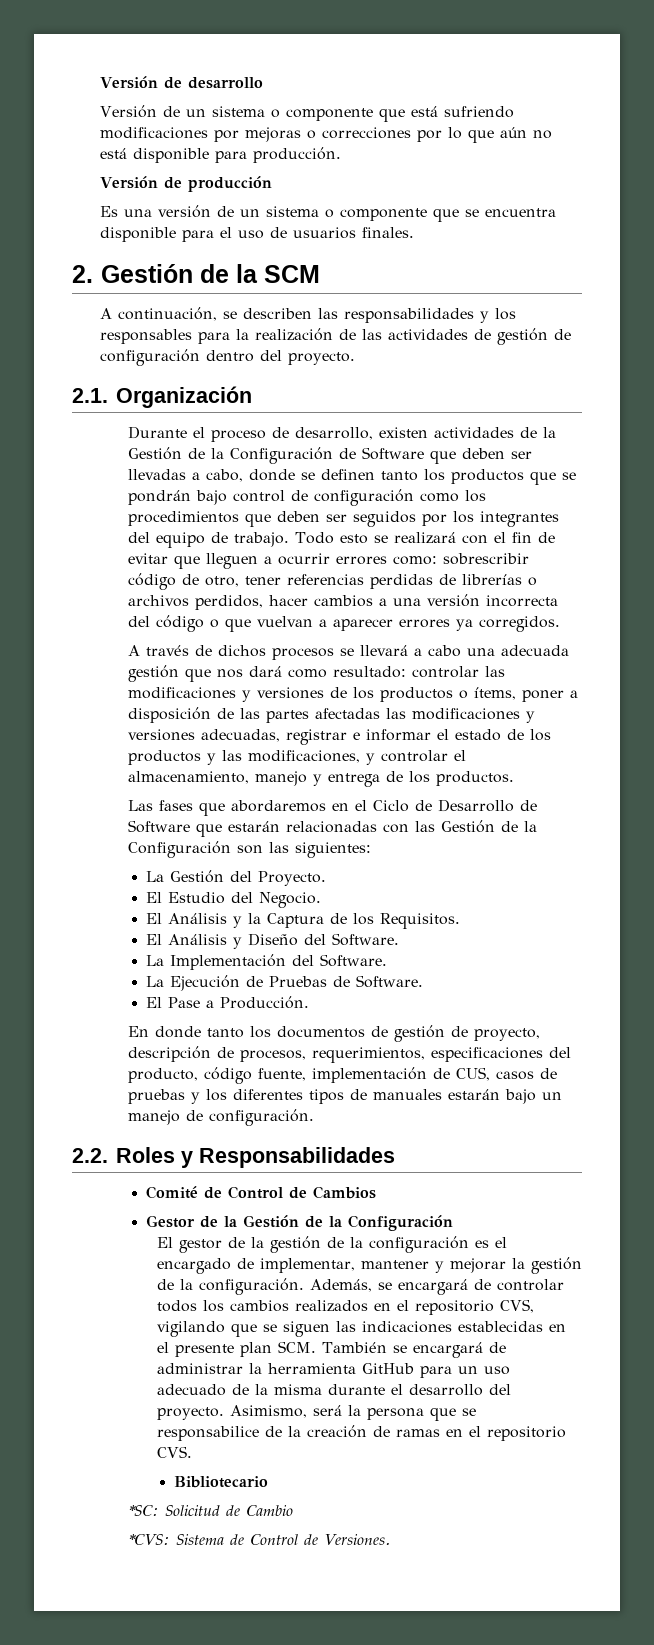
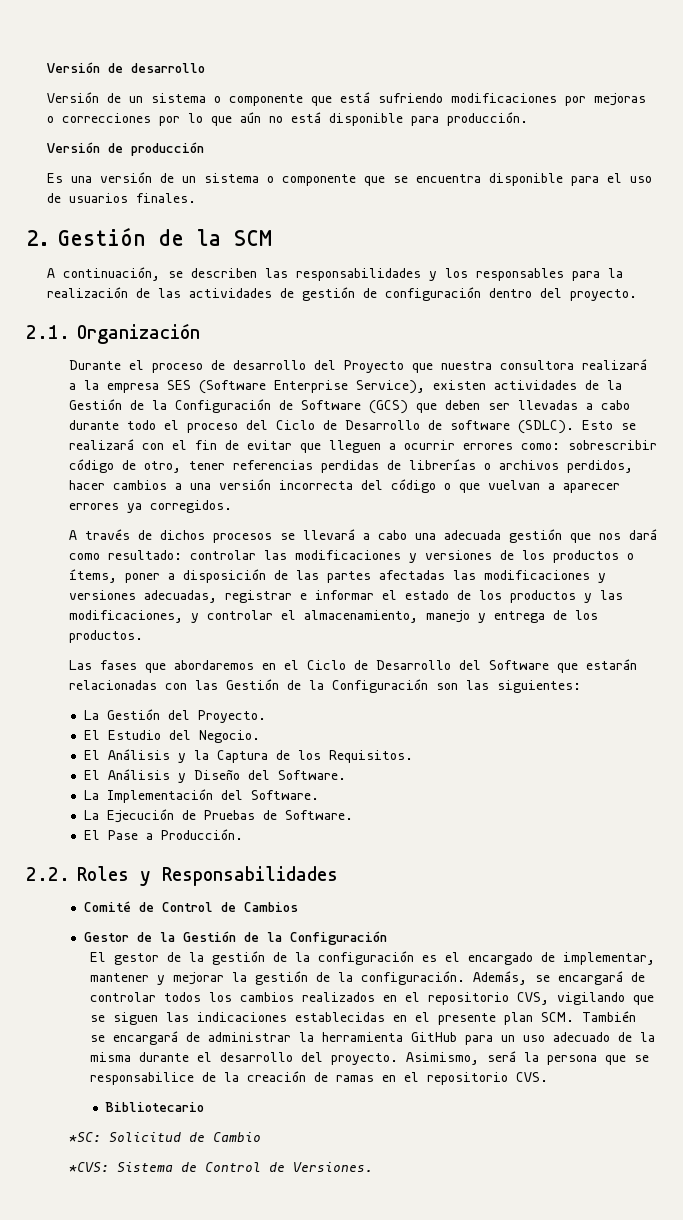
- Durante el proceso de desarrollo, existen actividades de la Gestión de la Configuración de Software que deben ser llevadas a cabo, donde se definen tanto los productos que se pondrán bajo control de configuración como los procedimientos que deben ser seguidos por los integrantes del equipo de trabajo. Todo esto se realizará con el fin de evitar que lleguen a ocurrir errores como: sobrescribir código de otro, tener referencias perdidas de librerías o archivos perdidos, hacer cambios a una versión incorrecta del código o que vuelvan a aparecer errores ya corregidos.
+ Durante el proceso de desarrollo del Proyecto que nuestra consultora realizará a la empresa SES (Software Enterprise Service), existen actividades de la Gestión de la Configuración de Software (GCS) que deben ser llevadas a cabo durante todo el proceso del Ciclo de Desarrollo de software (SDLC). Esto se realizará con el fin de evitar que lleguen a ocurrir errores como: sobrescribir código de otro, tener referencias perdidas de librerías o archivos perdidos, hacer cambios a una versión incorrecta del código o que vuelvan a aparecer errores ya corregidos.
- Las fases que abordaremos en el Ciclo de Desarrollo de Software que estarán relacionadas con las Gestión de la Configuración son las siguientes:
+ Las fases que abordaremos en el Ciclo de Desarrollo del Software que estarán relacionadas con las Gestión de la Configuración son las siguientes:
- En donde tanto los documentos de gestión de proyecto, descripción de procesos, requerimientos, especificaciones del producto, código fuente, implementación de CUS, casos de pruebas y los diferentes tipos de manuales estarán bajo un manejo de configuración.

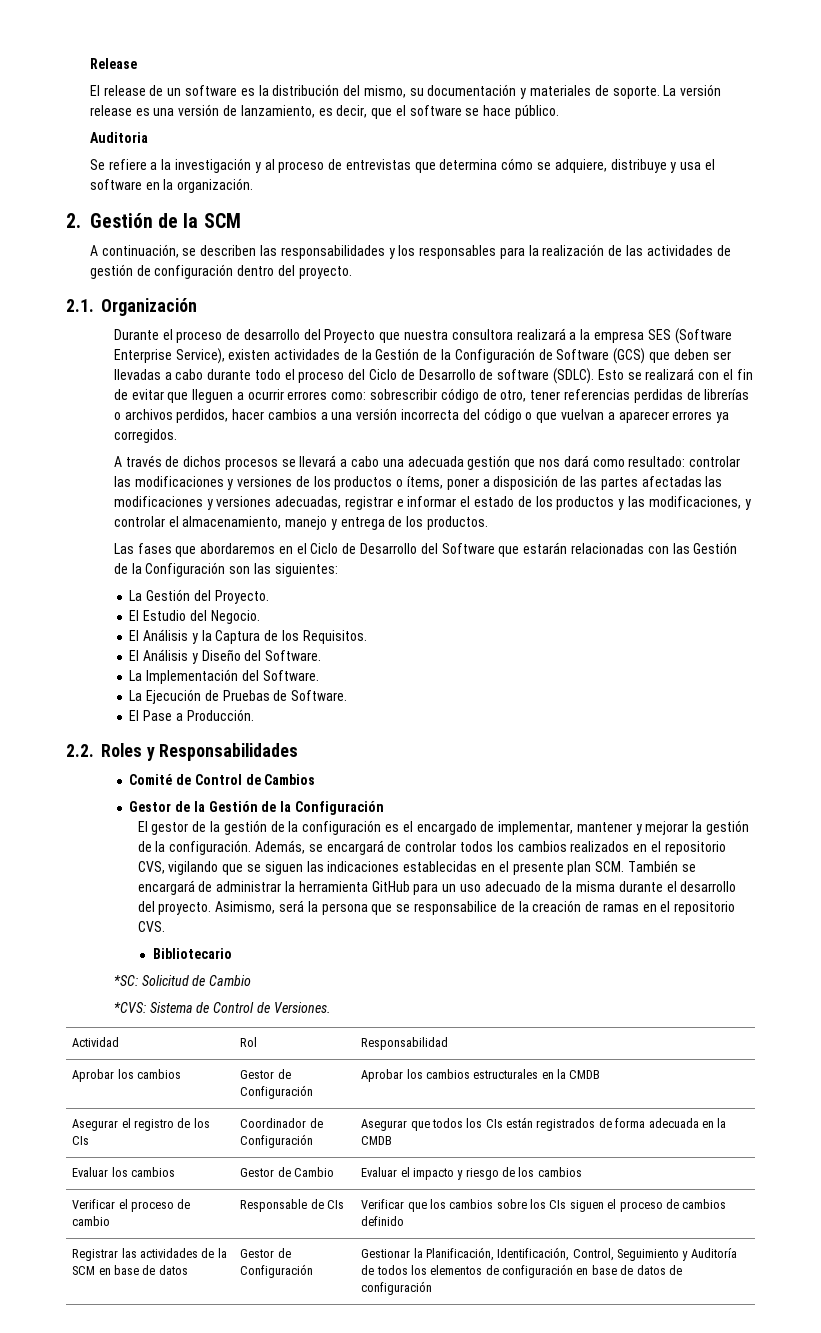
- Versión de desarrollo
- Versión de un sistema o componente que está sufriendo modificaciones por mejoras o correcciones por lo que aún no está disponible para producción.
- Versión de producción
- Es una versión de un sistema o componente que se encuentra disponible para el uso de usuarios finales.
+ Release
+ El release de un software es la distribución del mismo, su documentación y materiales de soporte. La versión release es una versión de lanzamiento, es decir, que el software se hace público.
+ Auditoria
+ Se refiere a la investigación y al proceso de entrevistas que determina cómo se adquiere, distribuye y usa el software en la organización.
+ Actividad | Rol | Responsabilidad
+ Aprobar los cambios | Gestor de Configuración | Aprobar los cambios estructurales en la CMDB
+ Asegurar el registro de los CIs | Coordinador de Configuración | Asegurar que todos los CIs están registrados de forma adecuada en la CMDB
+ Evaluar los cambios | Gestor de Cambio | Evaluar el impacto y riesgo de los cambios
+ Verificar el proceso de cambio | Responsable de CIs | Verificar que los cambios sobre los CIs siguen el proceso de cambios definido
+ Registrar las actividades de la SCM en base de datos | Gestor de Configuración | Gestionar la Planificación, Identificación, Control, Seguimiento y Auditoría de todos los elementos de configuración en base de datos de configuración

